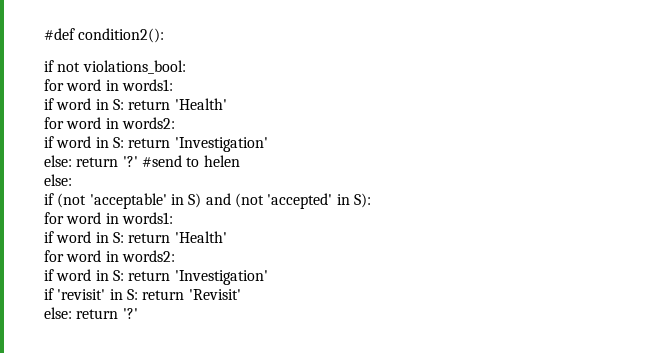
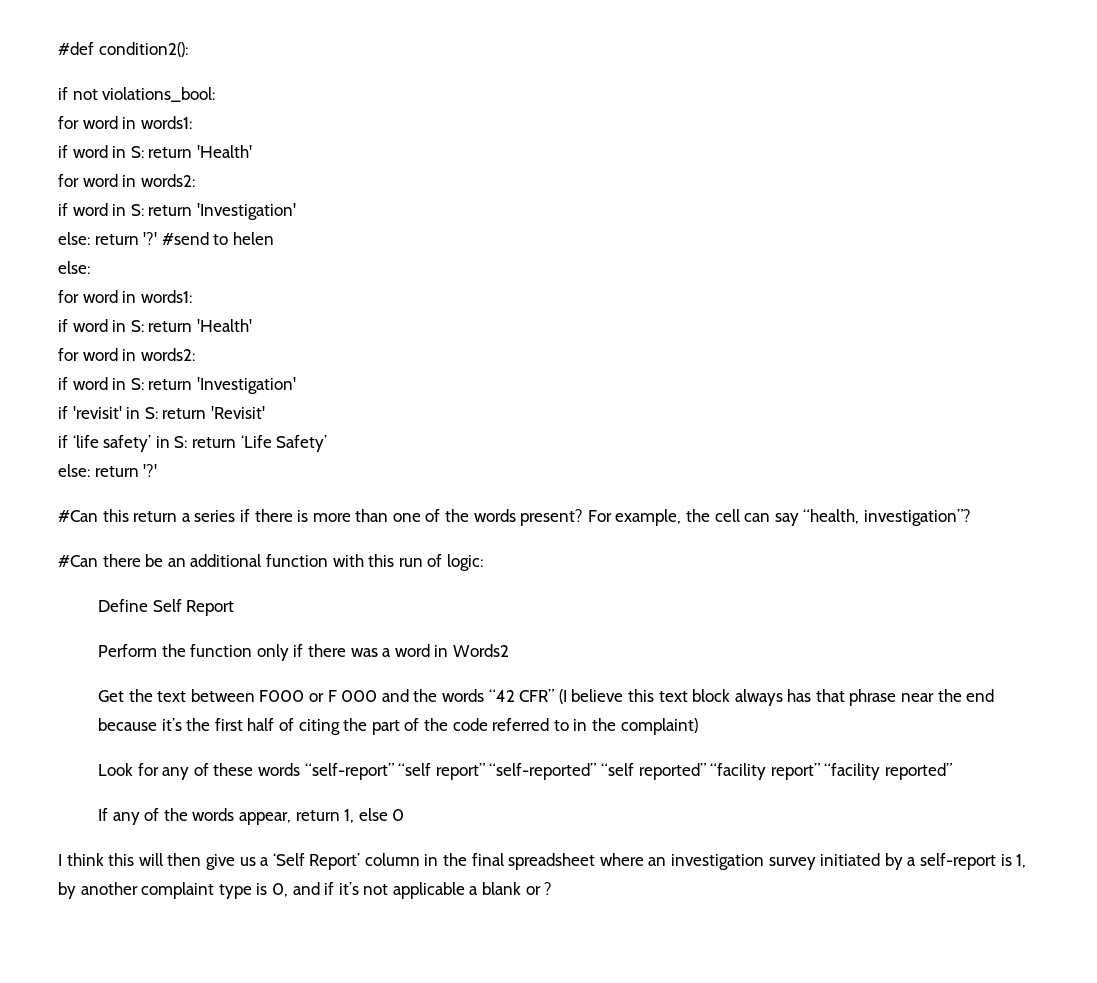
- if (not 'acceptable' in S) and (not 'accepted' in S):
  if 'revisit' in S: return 'Revisit'
+ if ‘life safety’ in S: return ‘Life Safety’
  else: return '?'
+ #Can this return a series if there is more than one of the words present? For example, the cell can say “health, investigation”?
+ #Can there be an additional function with this run of logic:
+ Define Self Report
+ Perform the function only if there was a word in Words2
+ Get the text between F000 or F 000 and the words “42 CFR” (I believe this text block always has that phrase near the end because it’s the first half of citing the part of the code referred to in the complaint)
+ Look for any of these words “self-report” “self report” “self-reported” “self reported” “facility report” “facility reported”
+ If any of the words appear, return 1, else 0
+ I think this will then give us a ‘Self Report’ column in the final spreadsheet where an investigation survey initiated by a self-report is 1, by another complaint type is 0, and if it’s not applicable a blank or ?

